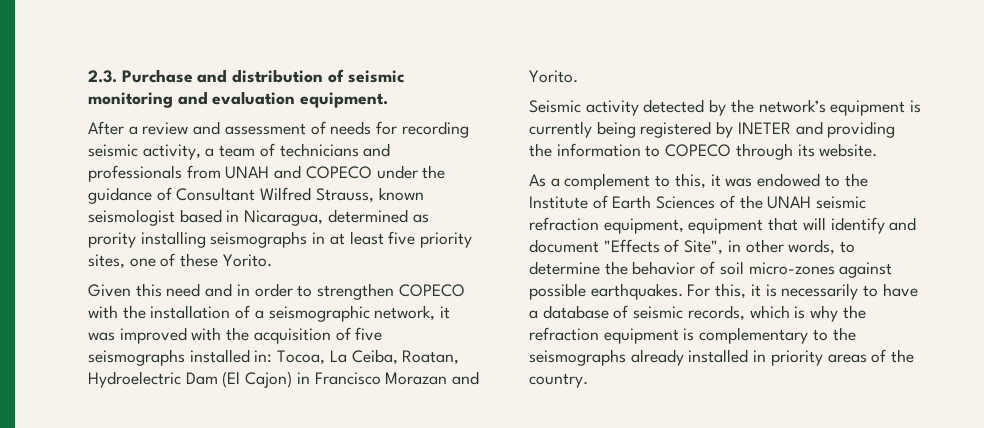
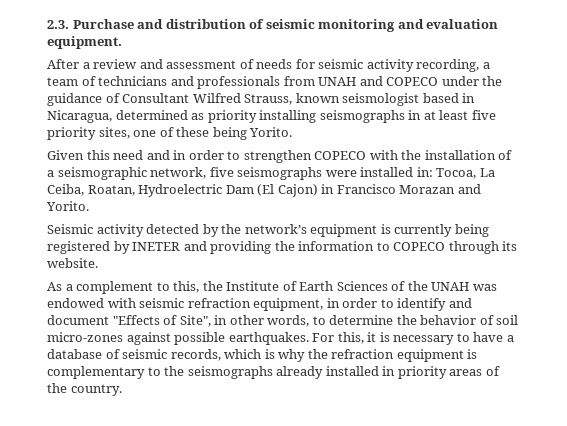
- After a review and assessment of needs for recording seismic activity, a team of technicians and professionals from UNAH and COPECO under the guidance of Consultant Wilfred Strauss, known seismologist based in Nicaragua, determined as prority installing seismographs in at least five priority sites, one of these Yorito.
+ After a review and assessment of needs for seismic activity recording, a team of technicians and professionals from UNAH and COPECO under the guidance of Consultant Wilfred Strauss, known seismologist based in Nicaragua, determined as priority installing seismographs in at least five priority sites, one of these being Yorito.
- Given this need and in order to strengthen COPECO with the installation of a seismographic network, it was improved with the acquisition of five seismographs installed in: Tocoa, La Ceiba, Roatan, Hydroelectric Dam (El Cajon) in Francisco Morazan and Yorito.
+ Given this need and in order to strengthen COPECO with the installation of a seismographic network, five seismographs were installed in: Tocoa, La Ceiba, Roatan, Hydroelectric Dam (El Cajon) in Francisco Morazan and Yorito.
- As a complement to this, it was endowed to the Institute of Earth Sciences of the UNAH seismic refraction equipment, equipment that will identify and document "Effects of Site", in other words, to determine the behavior of soil micro-zones against possible earthquakes.
+ As a complement to this, the Institute of Earth Sciences of the UNAH was endowed with seismic refraction equipment, in order to identify and document "Effects of Site", in other words, to determine the behavior of soil micro-zones against possible earthquakes.
- For this, it is necessarily to have a database of seismic records, which is why the refraction equipment is complementary to the seismographs already installed in priority areas of the country.
+ For this, it is necessary to have a database of seismic records, which is why the refraction equipment is complementary to the seismographs already installed in priority areas of the country.

